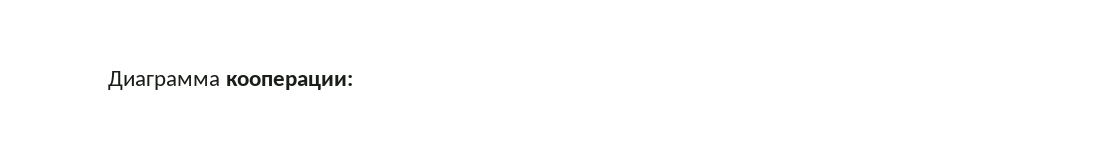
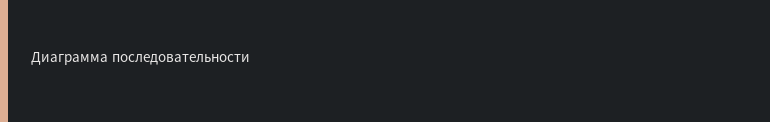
- Диаграмма кооперации:
+ Диаграмма последовательности

